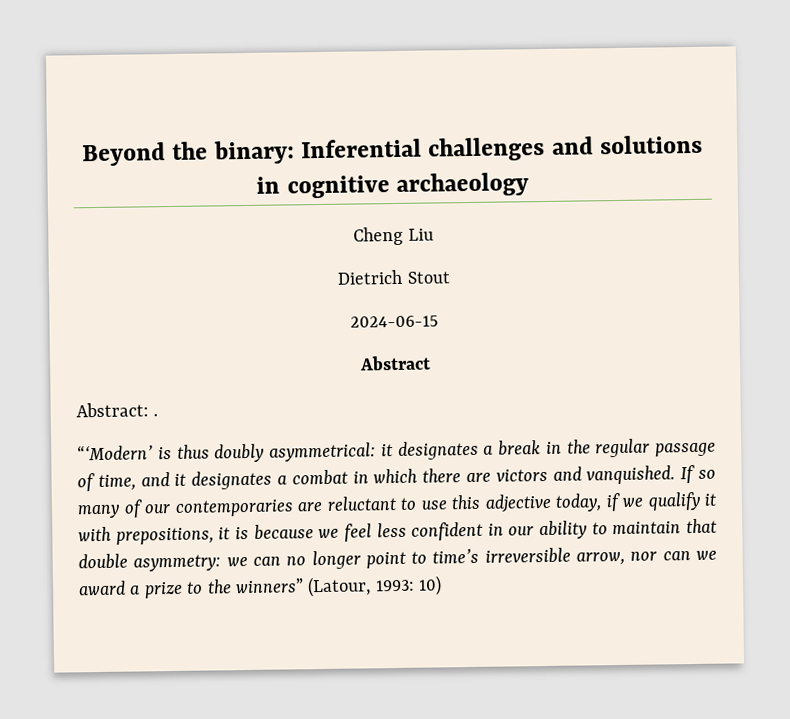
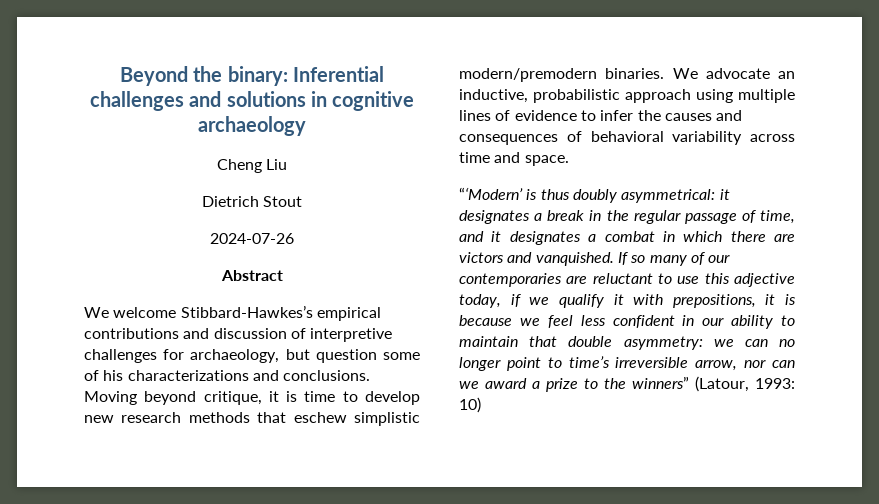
- 2024-06-15
+ 2024-07-26
- Abstract: .
+ We welcome Stibbard-Hawkes’s empirical contributions and discussion of interpretive challenges for archaeology, but question some of his characterizations and conclusions. Moving beyond critique, it is time to develop new research methods that eschew simplistic modern/premodern binaries. We advocate an inductive, probabilistic approach using multiple lines of evidence to infer the causes and consequences of behavioral variability across time and space.

